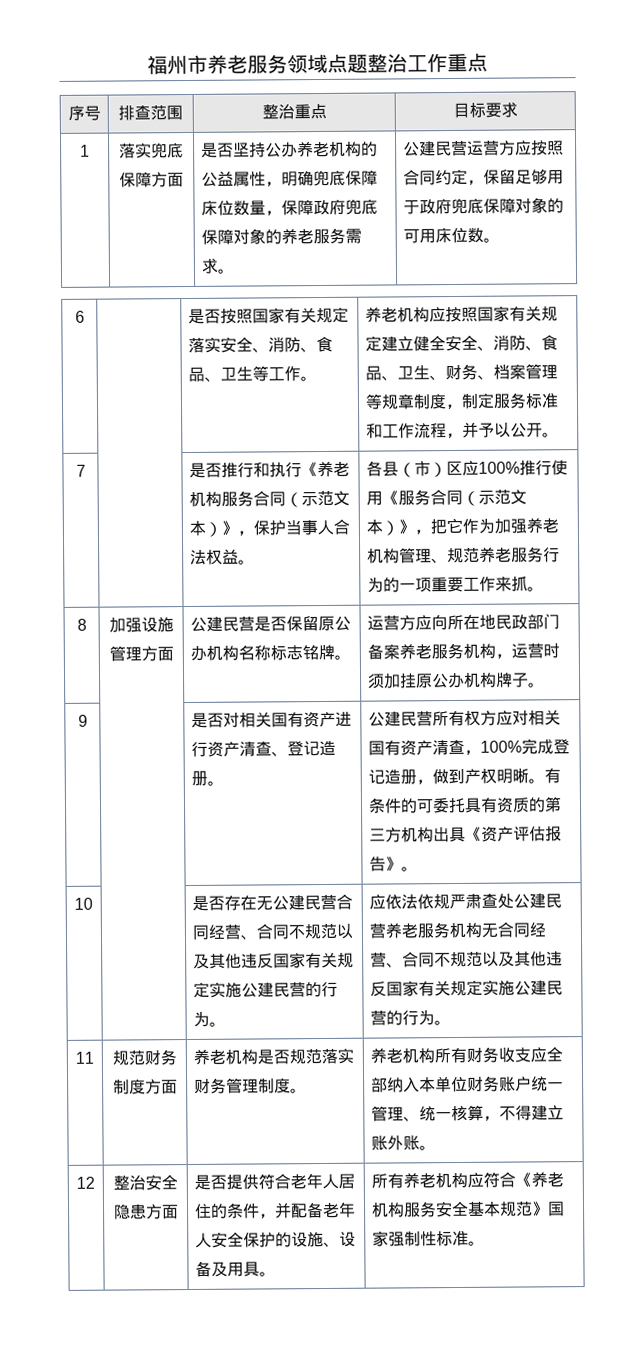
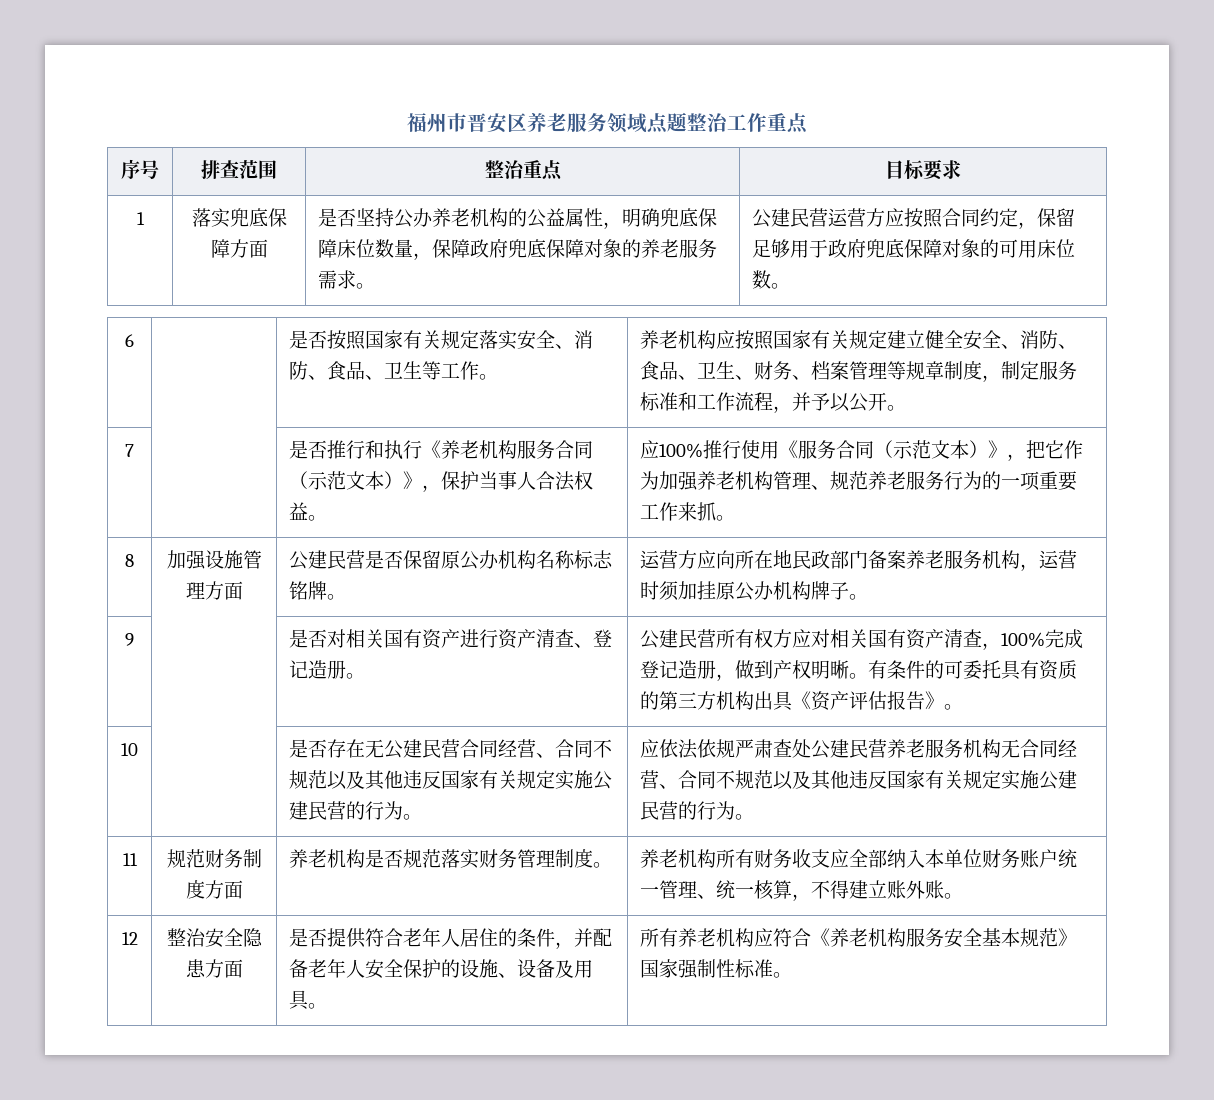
- 福州市养老服务领域点题整治工作重点
+ 福州市晋安区养老服务领域点题整治工作重点
- 各县（市）区应100%推行使用《服务合同（示范文本）》，把它作为加强养老机构管理、规范养老服务行为的一项重要工作来抓。
+ 应100%推行使用《服务合同（示范文本）》，把它作为加强养老机构管理、规范养老服务行为的一项重要工作来抓。

